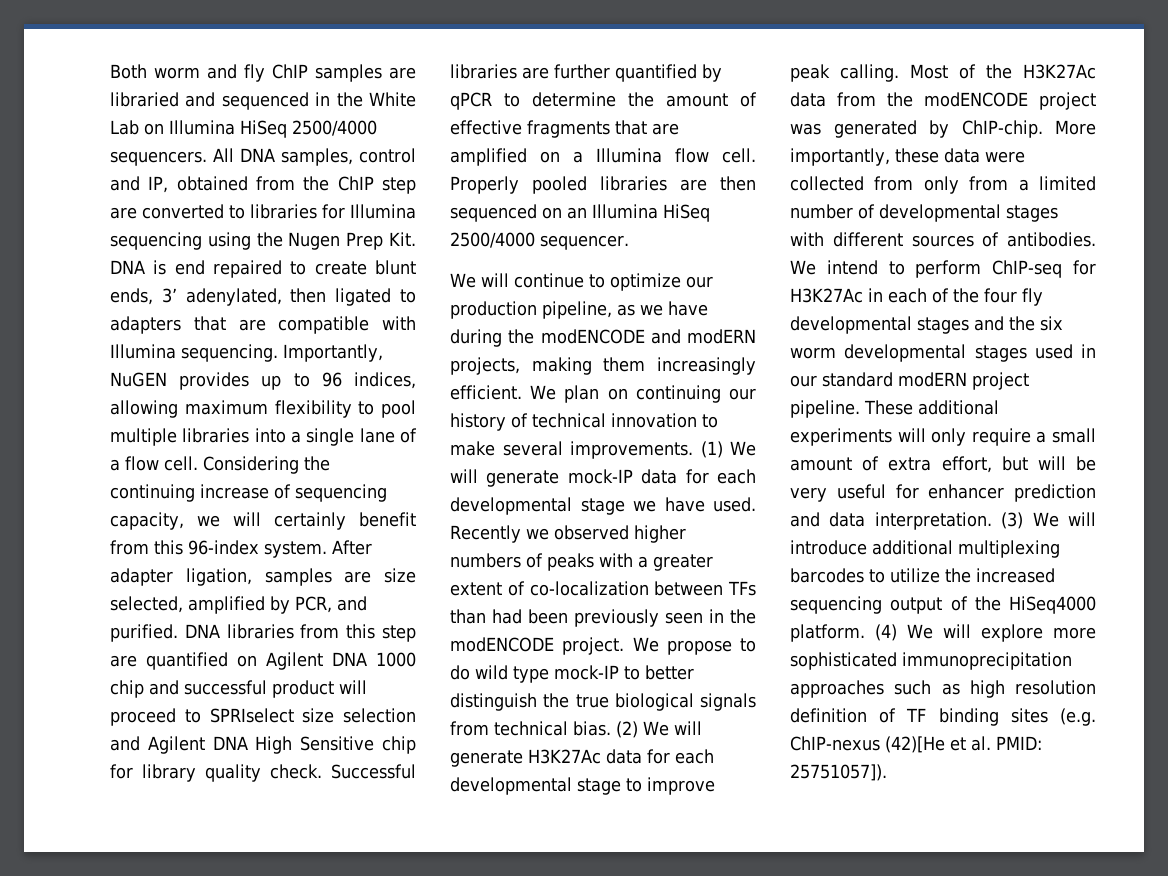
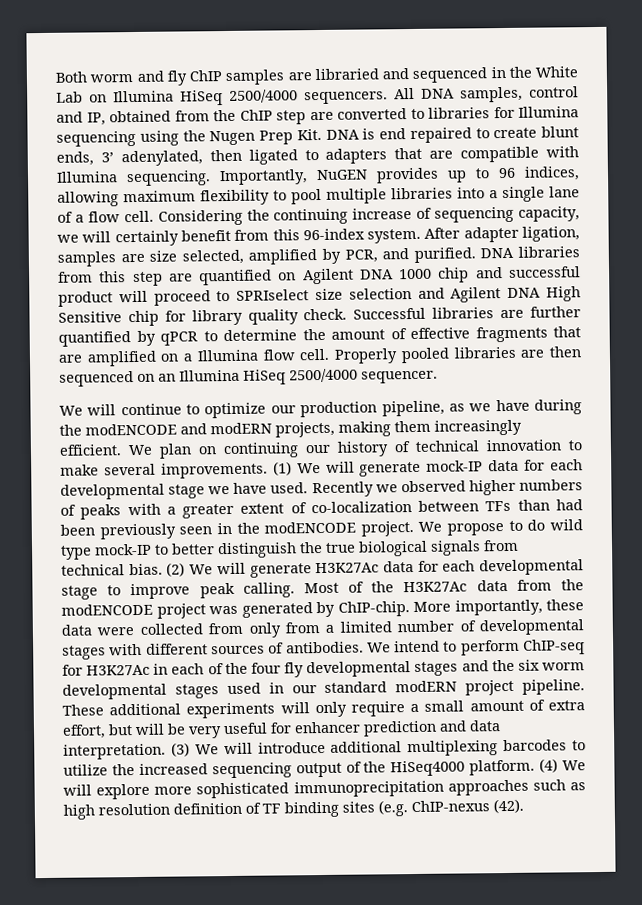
- (4) We will explore more sophisticated immunoprecipitation approaches such as high resolution definition of TF binding sites (e.g. ChIP-nexus (42)[He et al. PMID: 25751057]).
+ (4) We will explore more sophisticated immunoprecipitation approaches such as high resolution definition of TF binding sites (e.g. ChIP-nexus (42).

